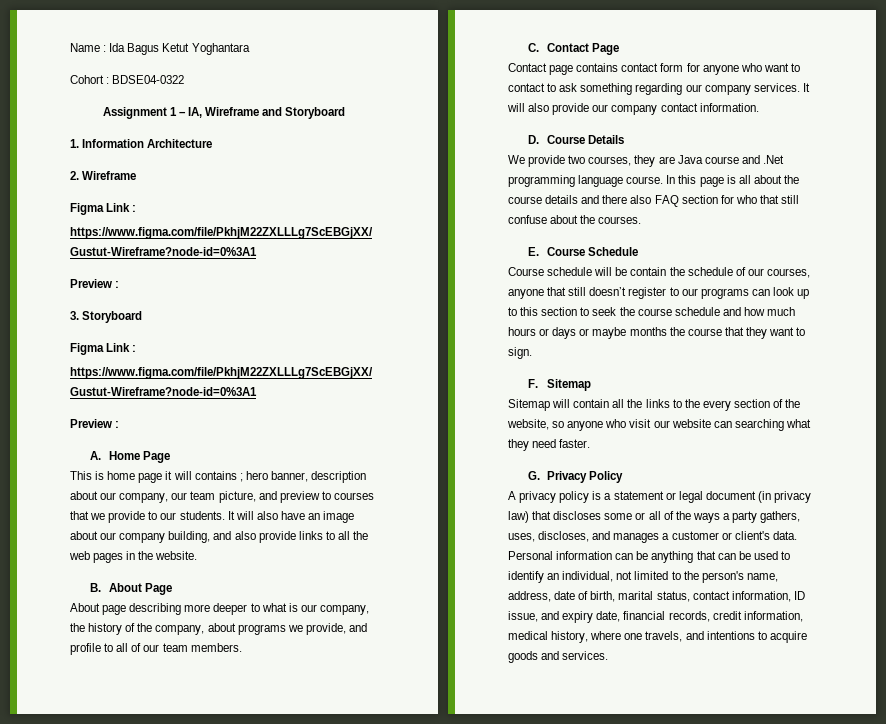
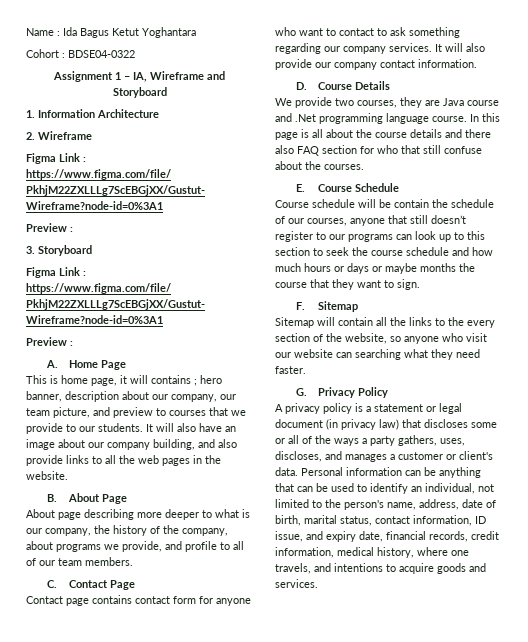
- This is home page it will contains ; hero banner, description about our company, our team picture, and preview to courses that we provide to our students.
+ This is home page, it will contains ; hero banner, description about our company, our team picture, and preview to courses that we provide to our students.

